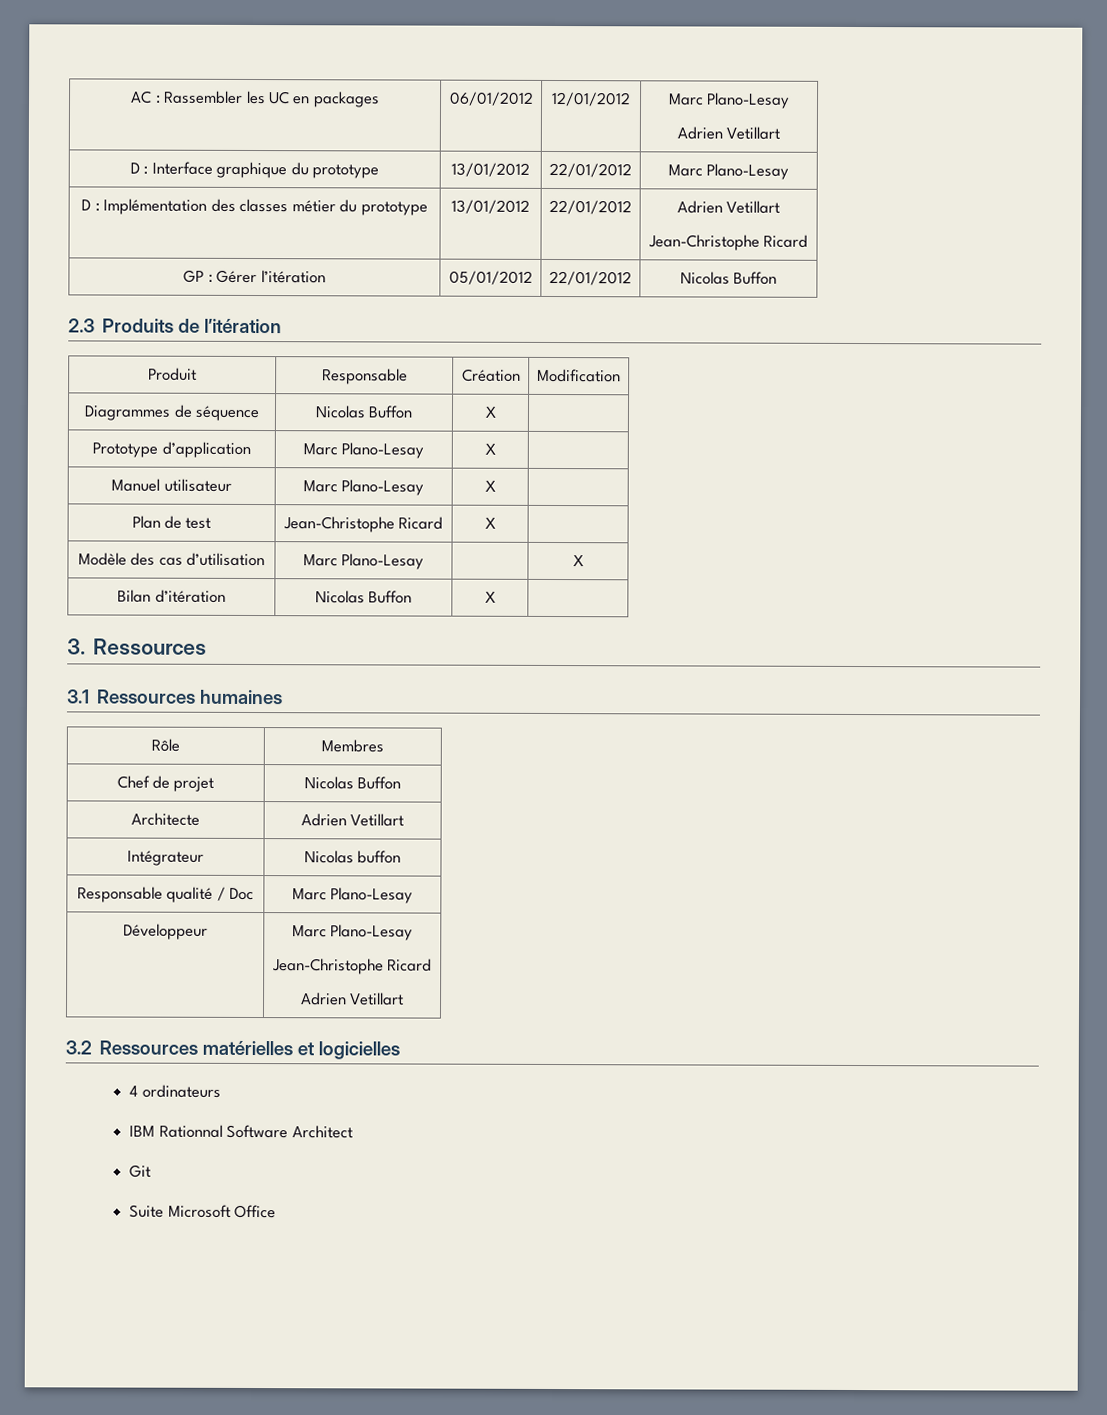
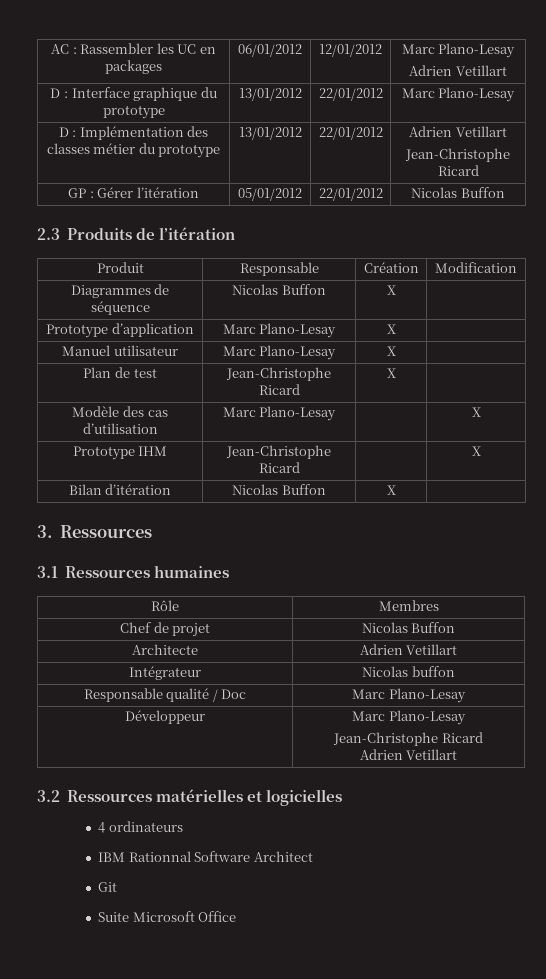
+ Prototype IHM | Jean-Christophe Ricard | | X

